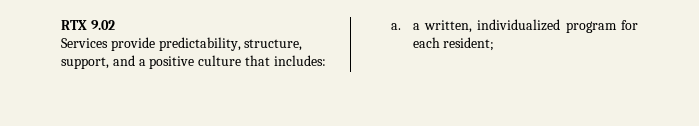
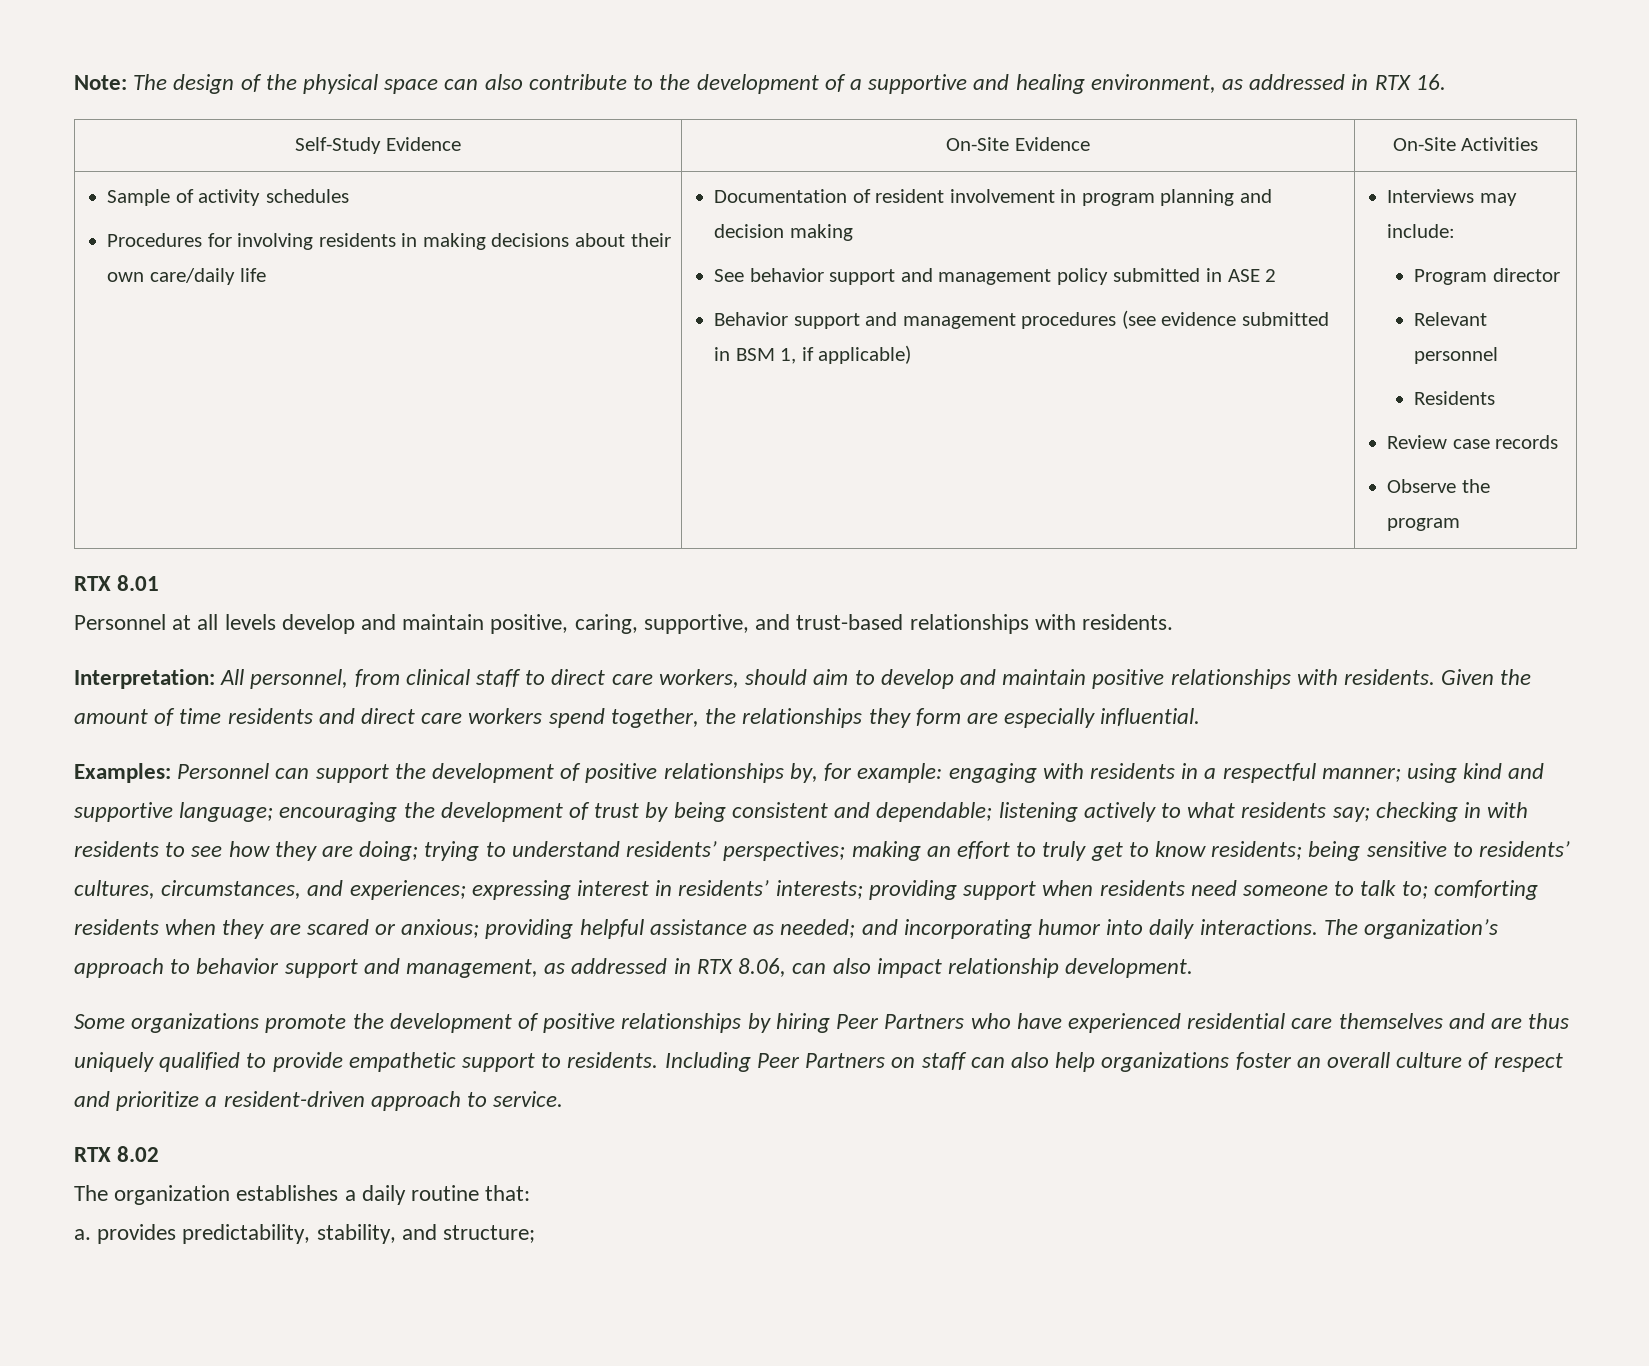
- RTX 9.02
- Services provide predictability, structure, support, and a positive culture that includes:
- a. a written, individualized program for each resident;
+ Note: The design of the physical space can also contribute to the development of a supportive and healing environment, as addressed in RTX 16.
+ Self-Study Evidence | On-Site Evidence | On-Site Activities
+ Sample of activity schedules
+ Procedures for involving residents in making decisions about their own care/daily life | Documentation of resident involvement in program planning and decision making
+ See behavior support and management policy submitted in ASE 2
+ Behavior support and management procedures (see evidence submitted in BSM 1, if applicable) | Interviews may include:
+ Program director
+ Relevant personnel
+ Residents
+ Review case records
+ Observe the program
+ RTX 8.01
+ Personnel at all levels develop and maintain positive, caring, supportive, and trust-based relationships with residents.
+ Interpretation: All personnel, from clinical staff to direct care workers, should aim to develop and maintain positive relationships with residents. Given the amount of time residents and direct care workers spend together, the relationships they form are especially influential.
+ Examples: Personnel can support the development of positive relationships by, for example: engaging with residents in a respectful manner; using kind and supportive language; encouraging the development of trust by being consistent and dependable; listening actively to what residents say; checking in with residents to see how they are doing; trying to understand residents’ perspectives; making an effort to truly get to know residents; being sensitive to residents’ cultures, circumstances, and experiences; expressing interest in residents’ interests; providing support when residents need someone to talk to; comforting residents when they are scared or anxious; providing helpful assistance as needed; and incorporating humor into daily interactions. The organization’s approach to behavior support and management, as addressed in RTX 8.06, can also impact relationship development.
+ Some organizations promote the development of positive relationships by hiring Peer Partners who have experienced residential care themselves and are thus uniquely qualified to provide empathetic support to residents. Including Peer Partners on staff can also help organizations foster an overall culture of respect and prioritize a resident-driven approach to service.
+ RTX 8.02
+ The organization establishes a daily routine that:
+ a. provides predictability, stability, and structure;

